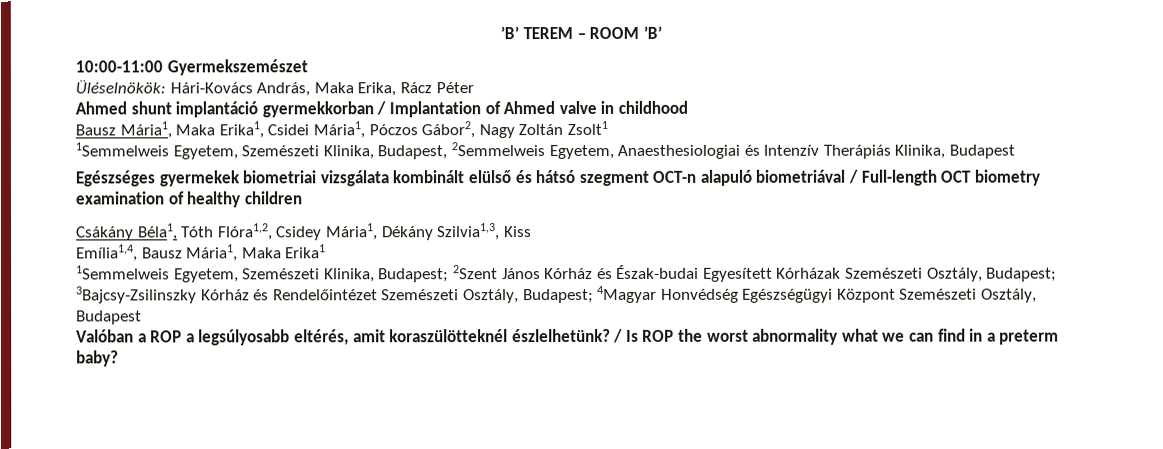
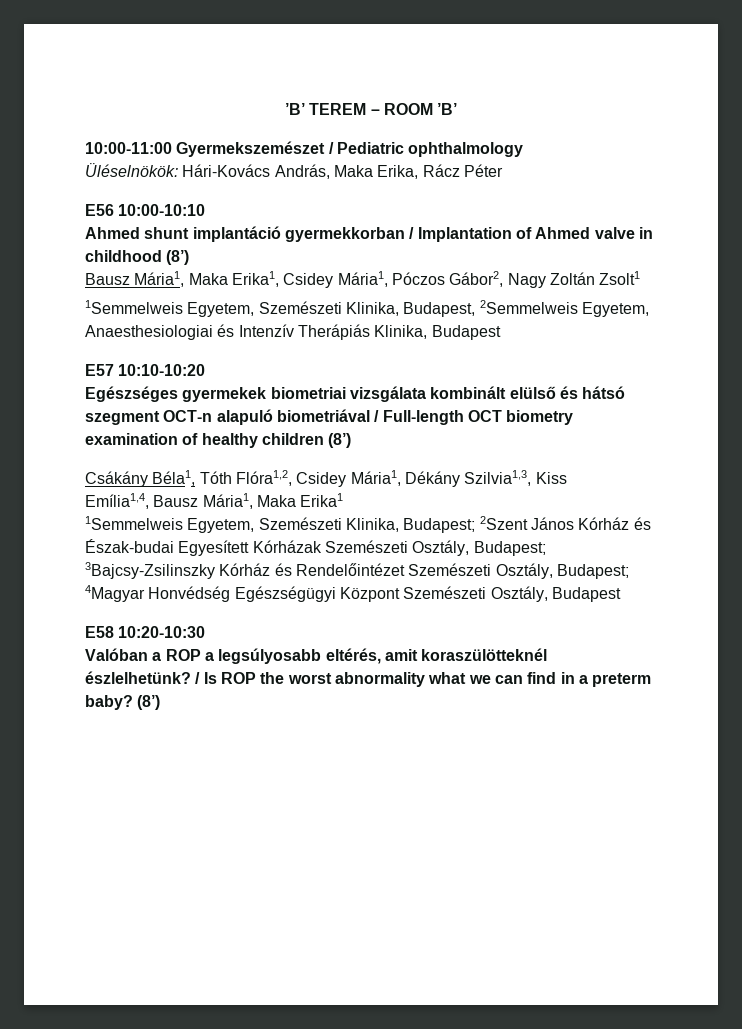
- 10:00-11:00 Gyermekszemészet
+ 10:00-11:00 Gyermekszemészet / Pediatric ophthalmology
+ E56 10:00-10:10
- Ahmed shunt implantáció gyermekkorban / Implantation of Ahmed valve in childhood
+ Ahmed shunt implantáció gyermekkorban / Implantation of Ahmed valve in childhood (8’)
- Bausz Mária1, Maka Erika1, Csidei Mária1, Póczos Gábor2, Nagy Zoltán Zsolt1
+ Bausz Mária1, Maka Erika1, Csidey Mária1, Póczos Gábor2, Nagy Zoltán Zsolt1
+ E57 10:10-10:20
- Egészséges gyermekek biometriai vizsgálata kombinált elülső és hátsó szegment OCT-n alapuló biometriával / Full-length OCT biometry examination of healthy children
+ Egészséges gyermekek biometriai vizsgálata kombinált elülső és hátsó szegment OCT-n alapuló biometriával / Full-length OCT biometry examination of healthy children (8’)
+ E58 10:20-10:30
- / Is ROP the worst abnormality what we can find in a preterm baby?
+ / Is ROP the worst abnormality what we can find in a preterm baby? (8’)

